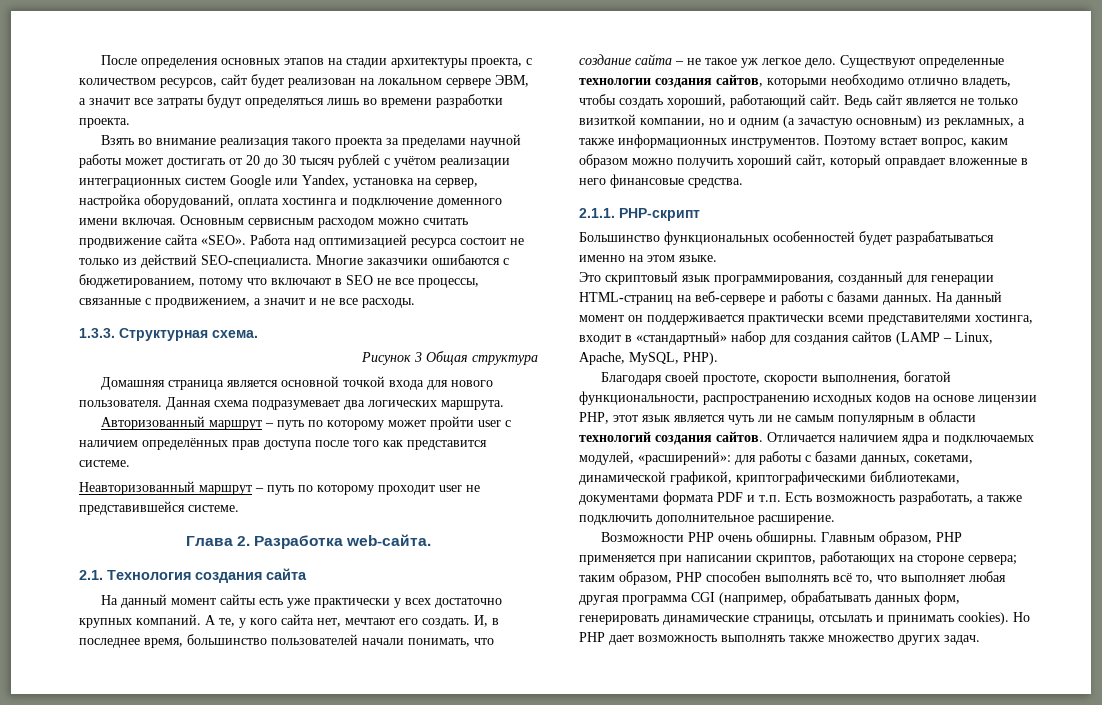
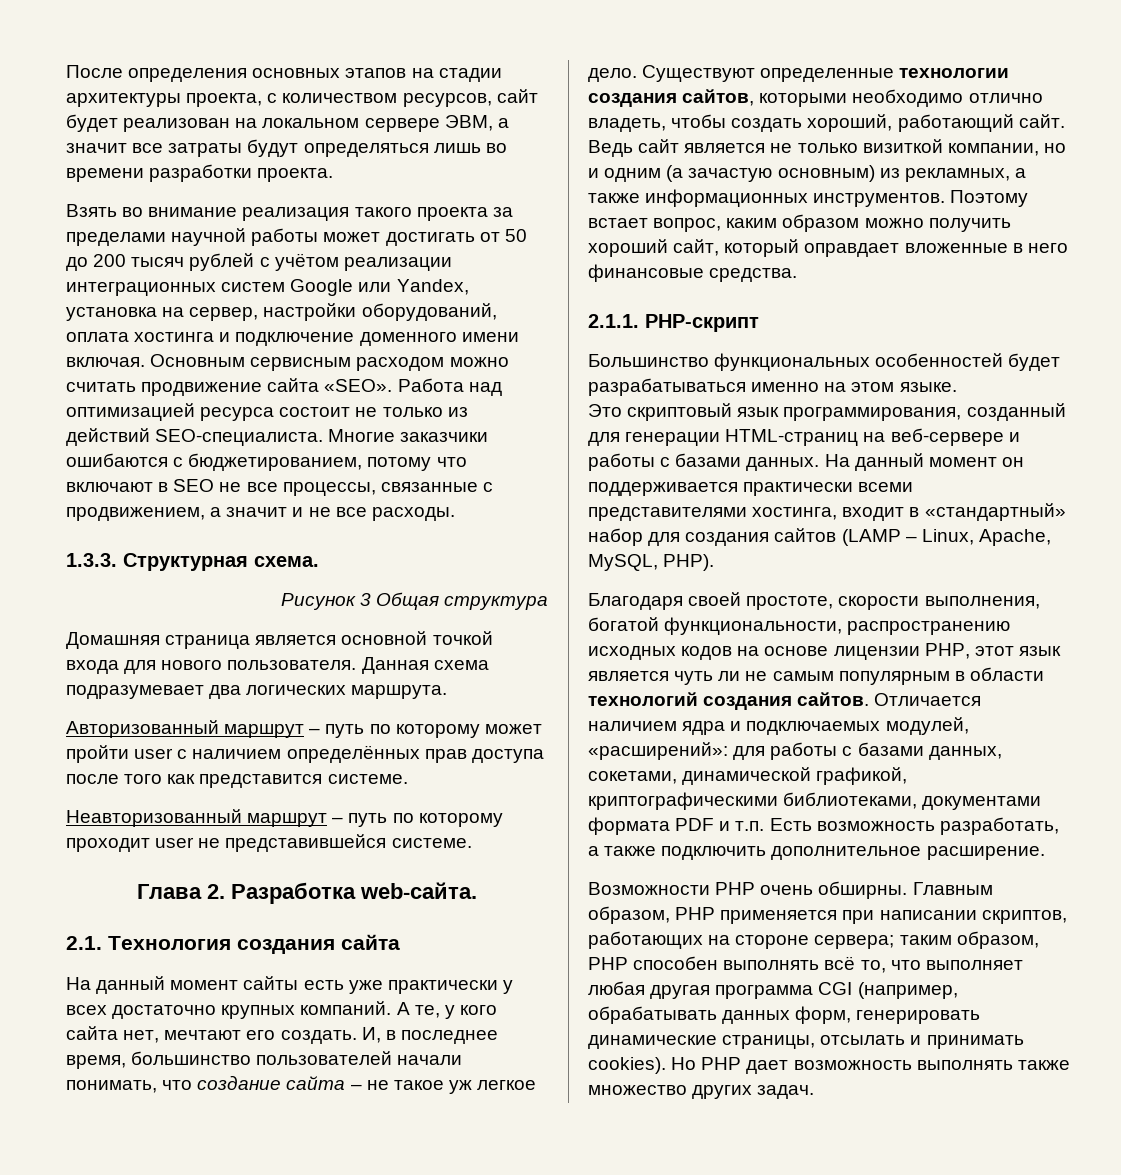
- Взять во внимание реализация такого проекта за пределами научной работы может достигать от 20 до 30 тысяч рублей с учётом реализации интеграционных систем Google или Yandex, установка на сервер, настройка оборудований, оплата хостинга и подключение доменного имени включая.
+ Взять во внимание реализация такого проекта за пределами научной работы может достигать от 50 до 200 тысяч рублей с учётом реализации интеграционных систем Google или Yandex, установка на сервер, настройки оборудований, оплата хостинга и подключение доменного имени включая.

